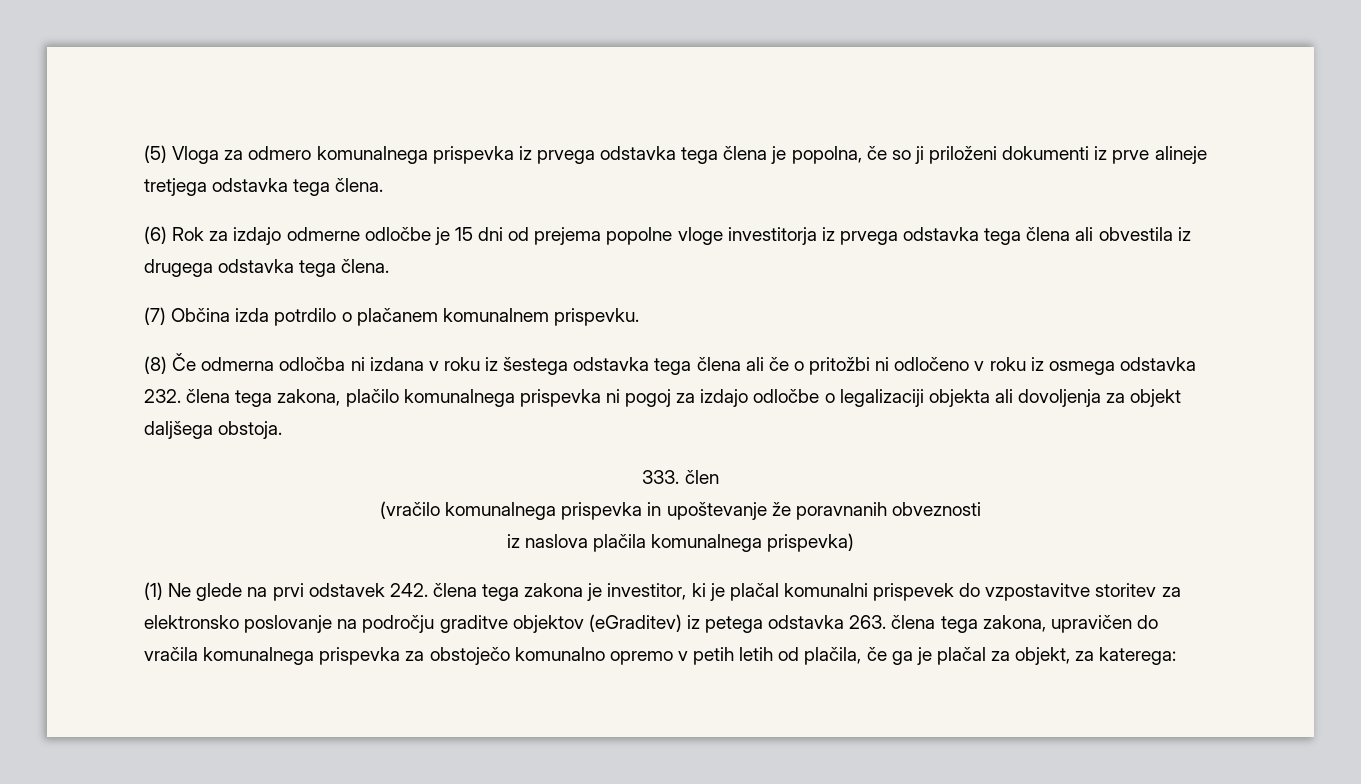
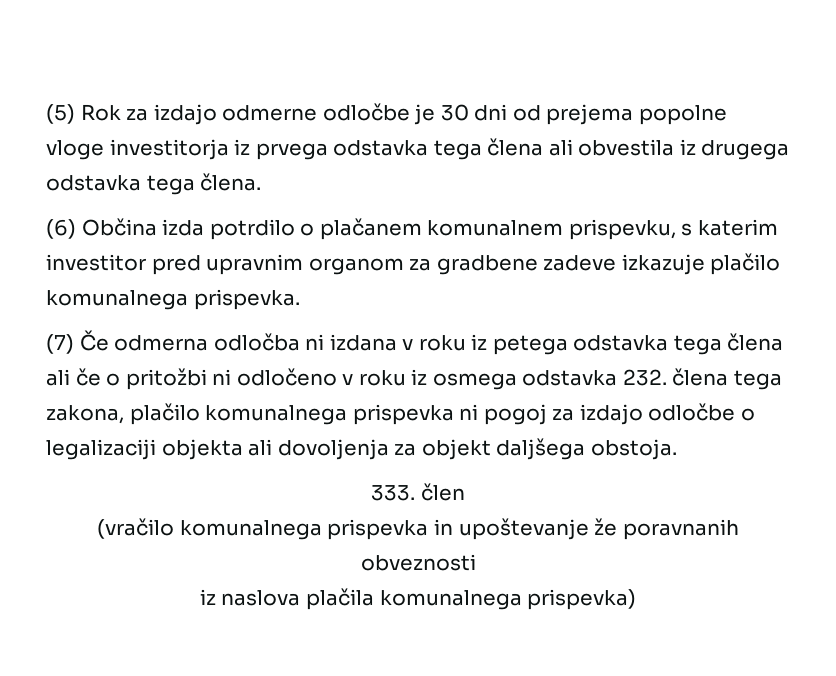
- (5) Vloga za odmero komunalnega prispevka iz prvega odstavka tega člena je popolna, če so ji priloženi dokumenti iz prve alineje tretjega odstavka tega člena.
- (6) Rok za izdajo odmerne odločbe je 15 dni od prejema popolne vloge investitorja iz prvega odstavka tega člena ali obvestila iz drugega odstavka tega člena.
+ (5) Rok za izdajo odmerne odločbe je 30 dni od prejema popolne vloge investitorja iz prvega odstavka tega člena ali obvestila iz drugega odstavka tega člena.
- (7) Občina izda potrdilo o plačanem komunalnem prispevku.
- (8) Če odmerna odločba ni izdana v roku iz šestega odstavka tega člena ali če o pritožbi ni odločeno v roku iz osmega odstavka 232. člena tega zakona, plačilo komunalnega prispevka ni pogoj za izdajo odločbe o legalizaciji objekta ali dovoljenja za objekt daljšega obstoja.
+ (6) Občina izda potrdilo o plačanem komunalnem prispevku, s katerim investitor pred upravnim organom za gradbene zadeve izkazuje plačilo komunalnega prispevka.
+ (7) Če odmerna odločba ni izdana v roku iz petega odstavka tega člena ali če o pritožbi ni odločeno v roku iz osmega odstavka 232. člena tega zakona, plačilo komunalnega prispevka ni pogoj za izdajo odločbe o legalizaciji objekta ali dovoljenja za objekt daljšega obstoja.
- (1) Ne glede na prvi odstavek 242. člena tega zakona je investitor, ki je plačal komunalni prispevek do vzpostavitve storitev za elektronsko poslovanje na področju graditve objektov (eGraditev) iz petega odstavka 263. člena tega zakona, upravičen do vračila komunalnega prispevka za obstoječo komunalno opremo v petih letih od plačila, če ga je plačal za objekt, za katerega:

